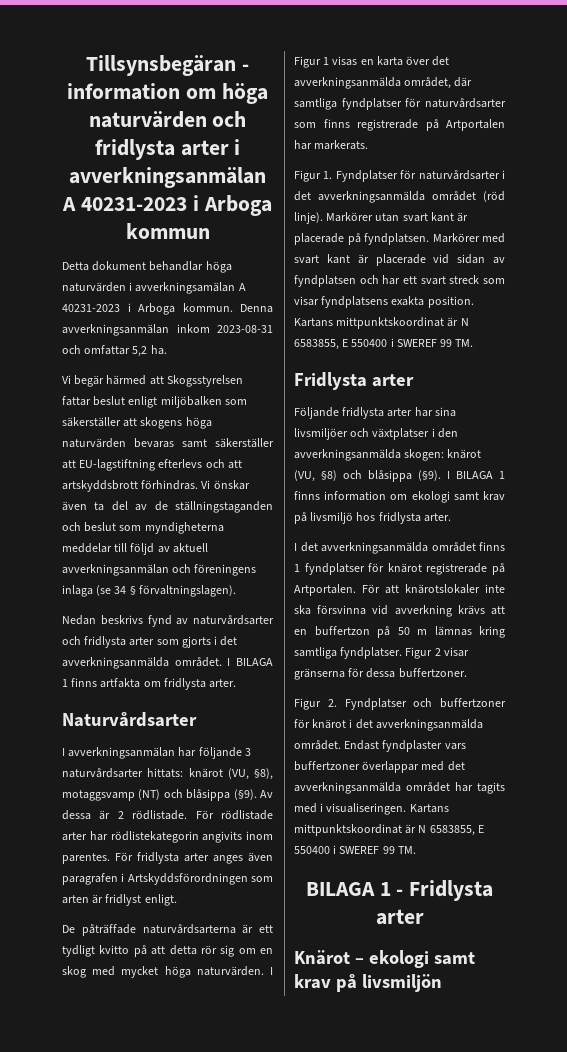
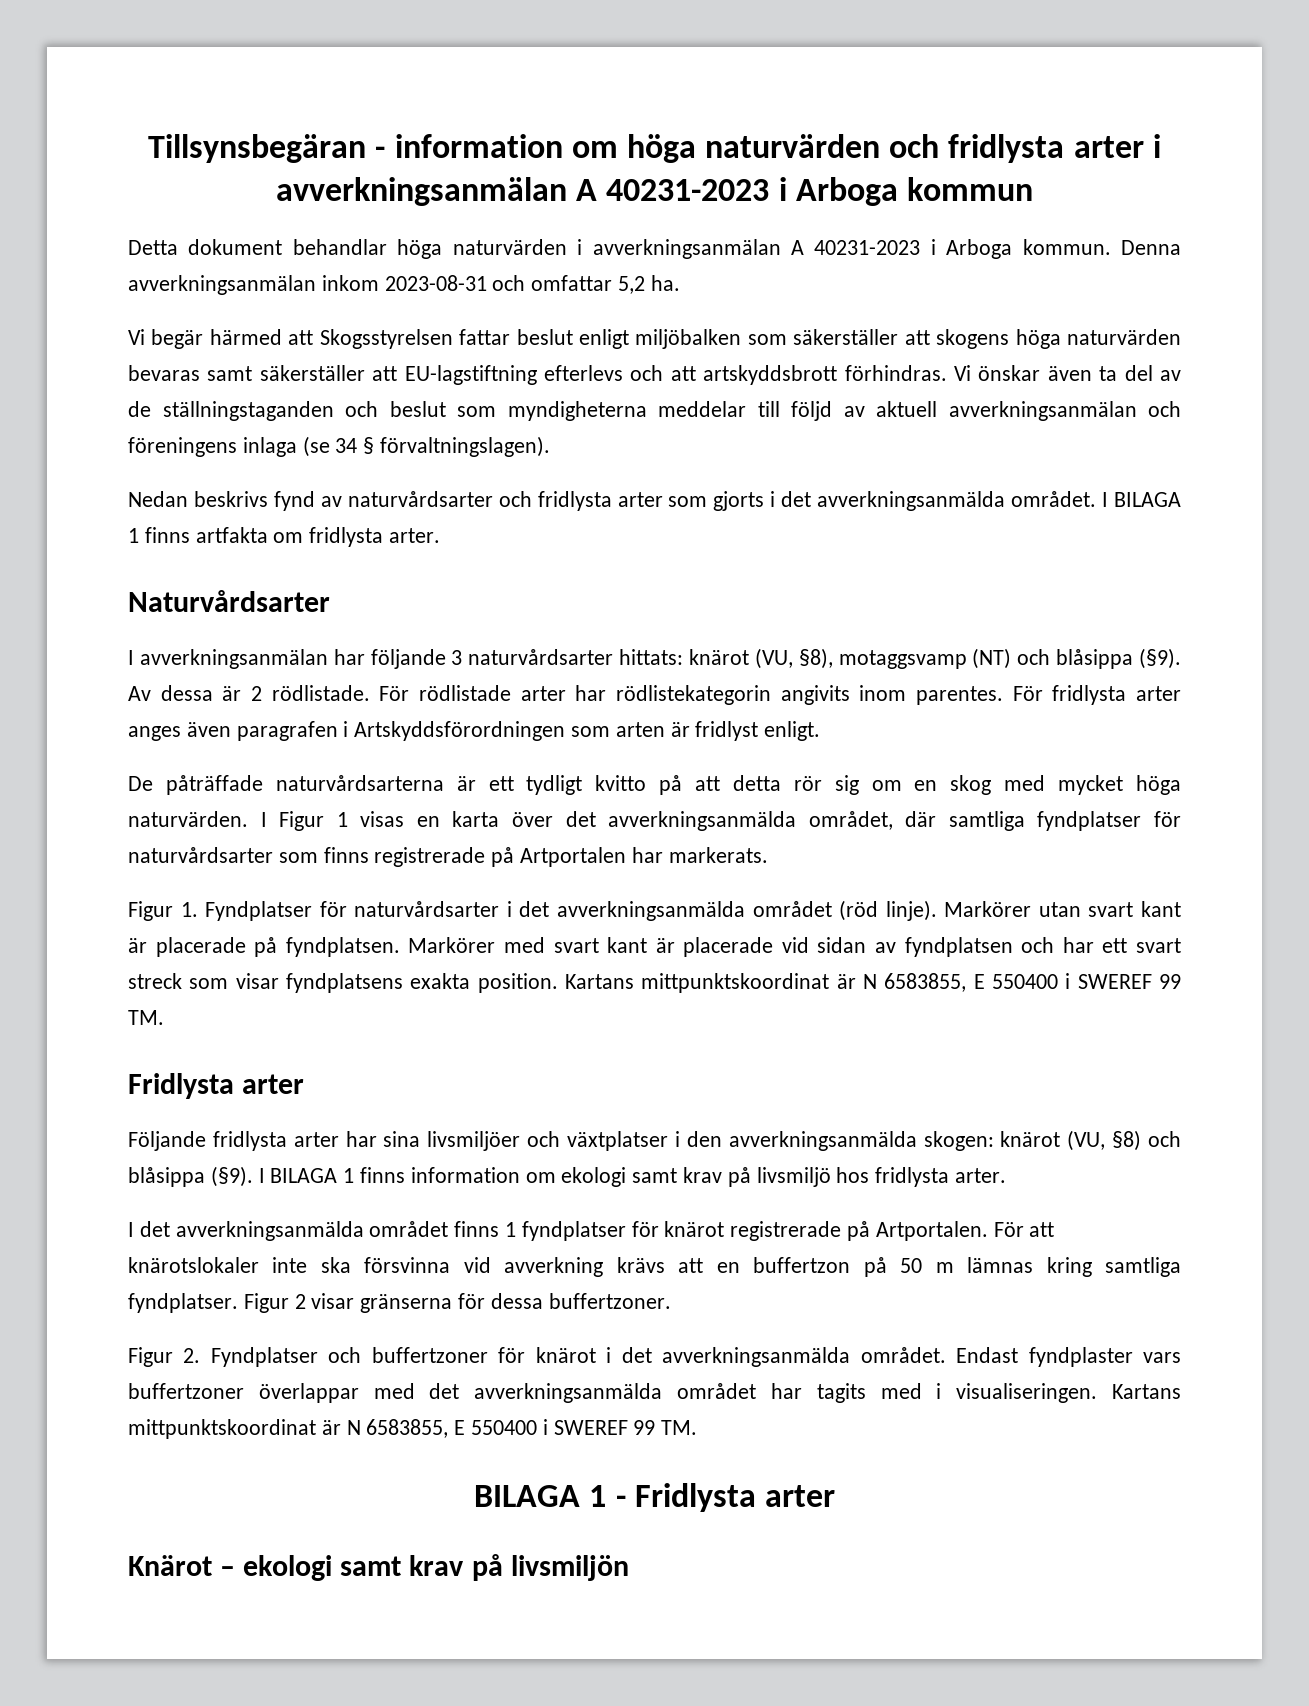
- Detta dokument behandlar höga naturvärden i avverkningsamälan A 40231-2023 i Arboga kommun.
+ Detta dokument behandlar höga naturvärden i avverkningsanmälan A 40231-2023 i Arboga kommun.

